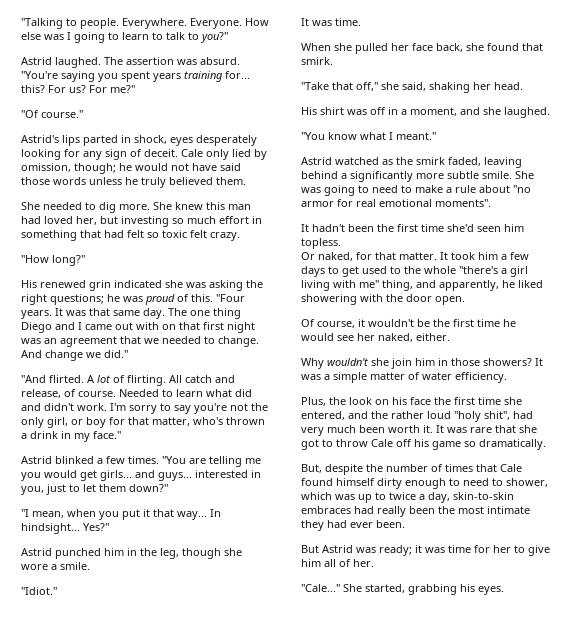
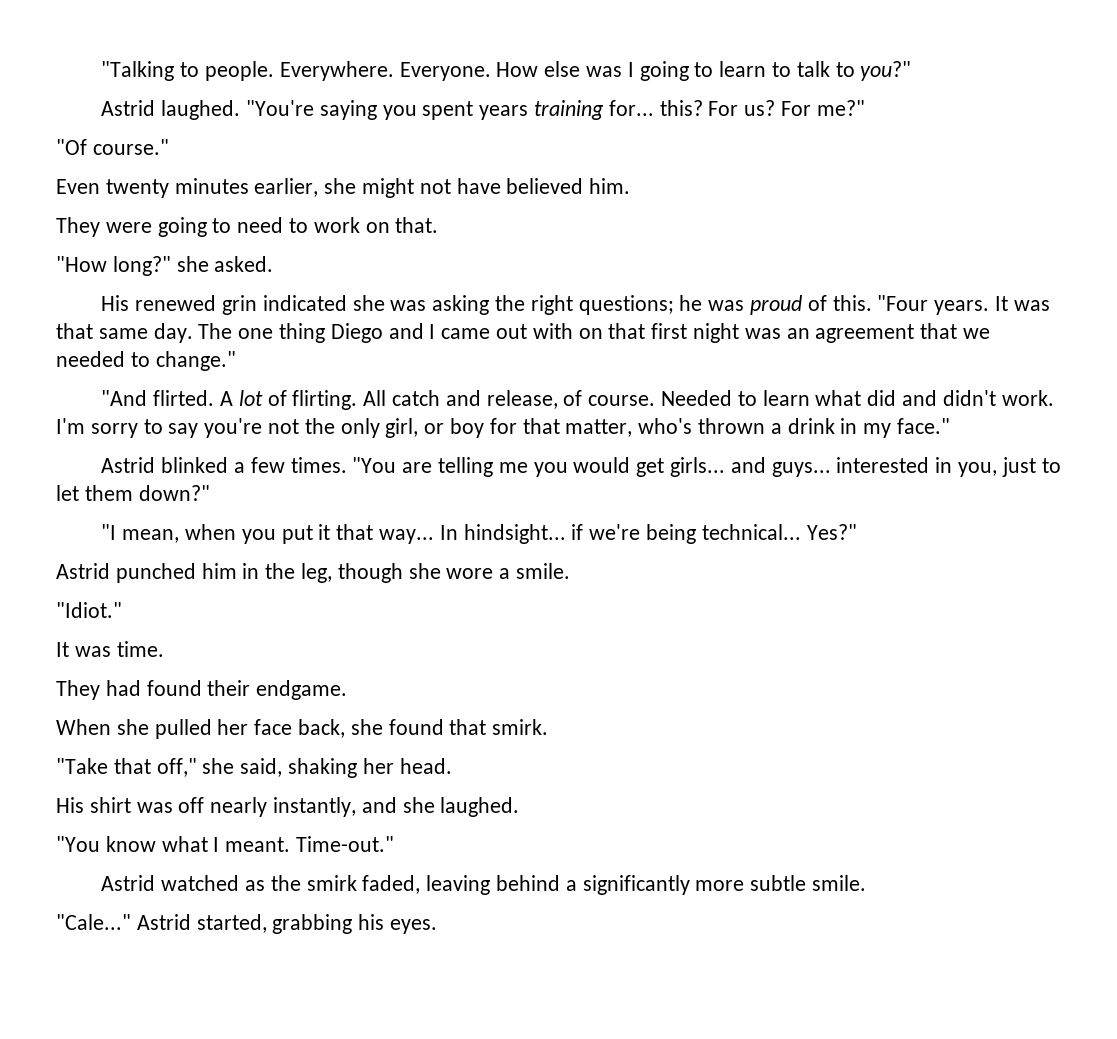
- The assertion was absurd.
- Astrid's lips parted in shock, eyes desperately looking for any sign of deceit. Cale only lied by omission, though; he would not have said those words unless he truly believed them.
- She needed to dig more. She knew this man had loved her, but investing so much effort in something that had felt so toxic felt crazy.
+ Even twenty minutes earlier, she might not have believed him.
+ They were going to need to work on that.
- "How long?"
+ "How long?" she asked.
- The one thing Diego and I came out with on that first night was an agreement that we needed to change. And change we did."
+ The one thing Diego and I came out with on that first night was an agreement that we needed to change."
- In hindsight...
+ In hindsight... if we're being technical...
+ They had found their endgame.
- His shirt was off in a moment, and she laughed.
+ His shirt was off nearly instantly, and she laughed.
- "You know what I meant."
+ "You know what I meant. Time-out."
- She was going to need to make a rule about "no armor for real emotional moments".
- It hadn't been the first time she'd seen him topless.
- Or naked, for that matter. It took him a few days to get used to the whole "there's a girl living with me" thing, and apparently, he liked showering with the door open.
- Of course, it wouldn't be the first time he would see her naked, either.
- Why wouldn't she join him in those showers? It was a simple matter of water efficiency.
- Plus, the look on his face the first time she entered, and the rather loud "holy shit", had very much been worth it. It was rare that she got to throw Cale off his game so dramatically.
- But, despite the number of times that Cale found himself dirty enough to need to shower, which was up to twice a day, skin-to-skin embraces had really been the most intimate they had ever been.
- But Astrid was ready; it was time for her to give him all of her.
- She started, grabbing his eyes.
+ Astrid started, grabbing his eyes.

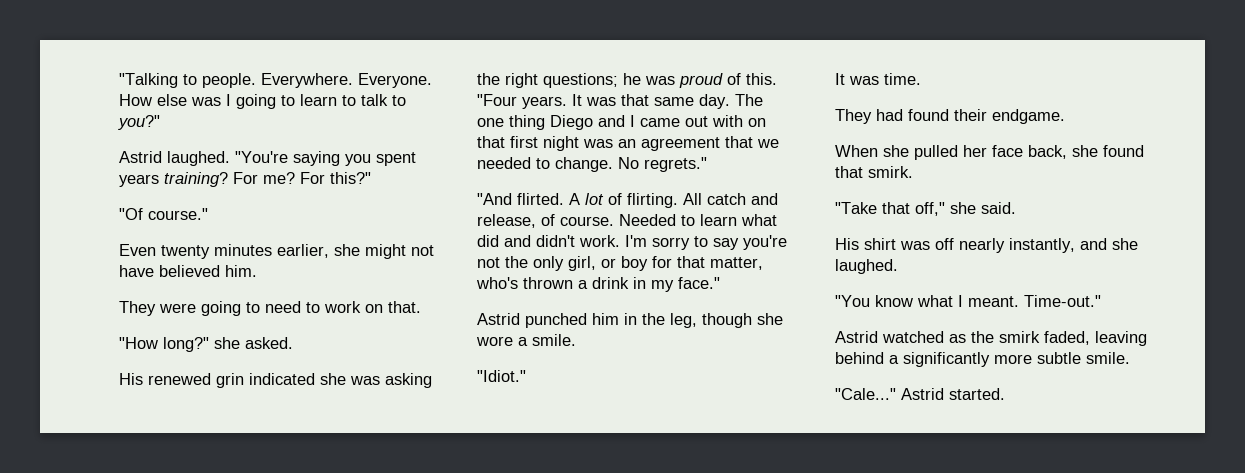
- "You're saying you spent years training for... this? For us? For me?"
+ "You're saying you spent years training? For me? For this?"
- The one thing Diego and I came out with on that first night was an agreement that we needed to change."
+ The one thing Diego and I came out with on that first night was an agreement that we needed to change. No regrets."
- Astrid blinked a few times. "You are telling me you would get girls... and guys... interested in you, just to let them down?"
- "I mean, when you put it that way... In hindsight... if we're being technical... Yes?"
- "Take that off," she said, shaking her head.
+ "Take that off," she said.
- Astrid started, grabbing his eyes.
+ Astrid started.

